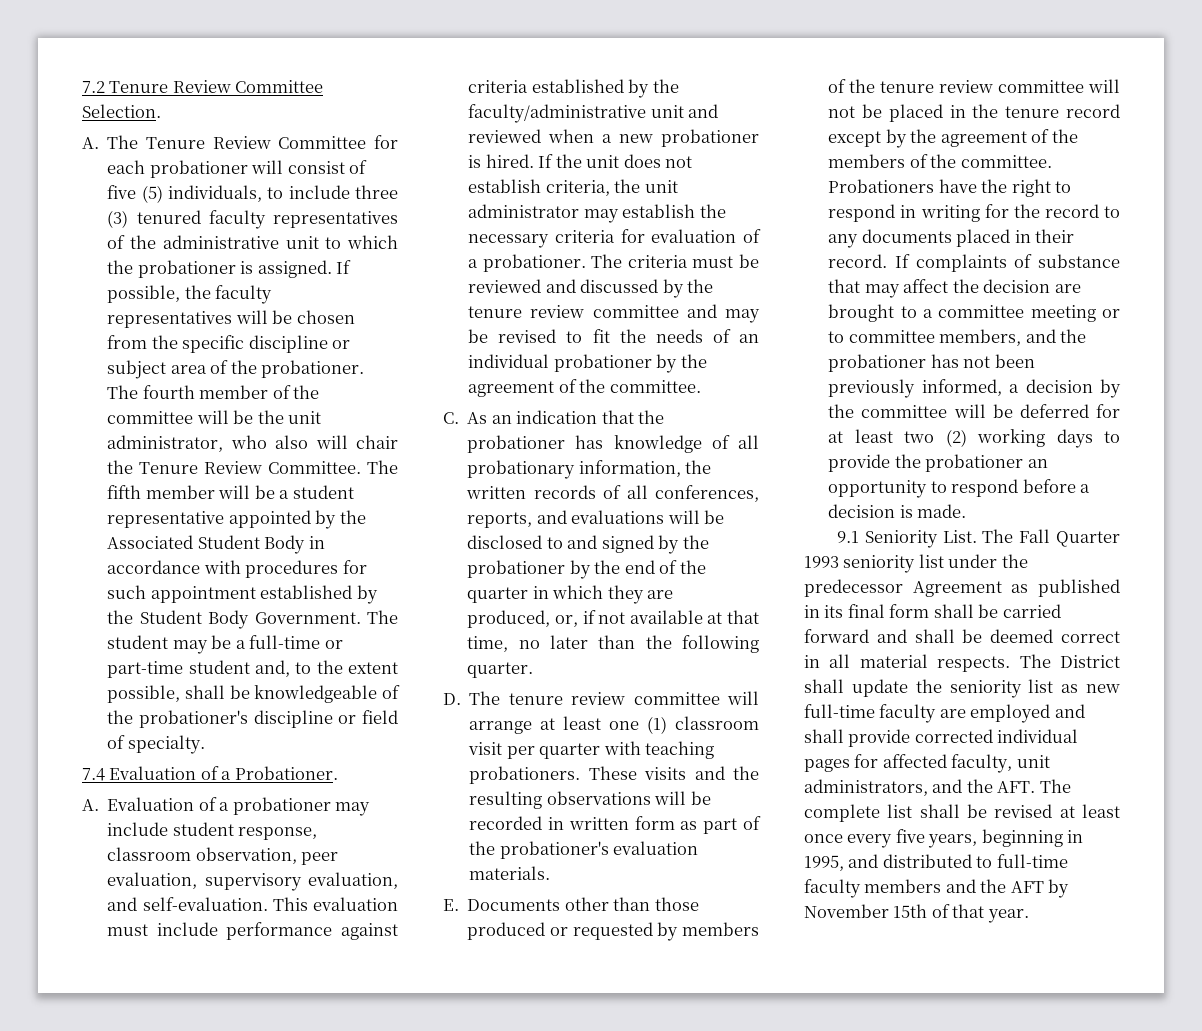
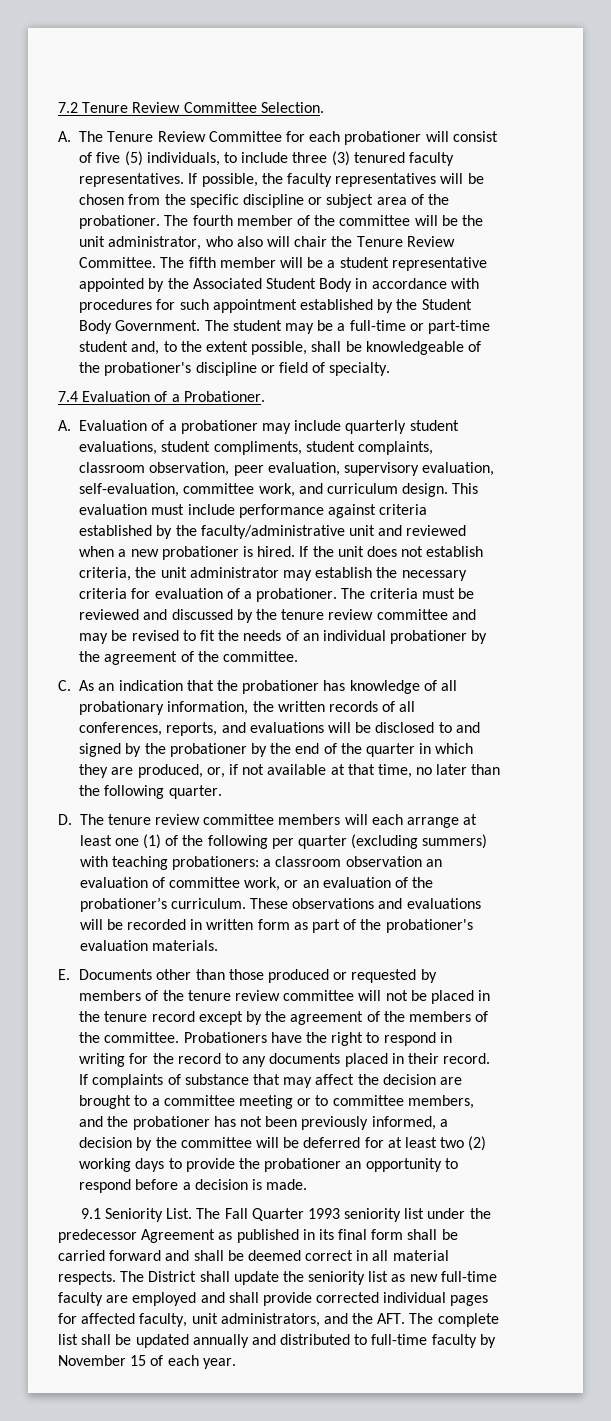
- A. The Tenure Review Committee for each probationer will consist of five (5) individuals, to include three (3) tenured faculty representatives of the administrative unit to which the probationer is assigned.
+ A. The Tenure Review Committee for each probationer will consist of five (5) individuals, to include three (3) tenured faculty representatives.
- A. Evaluation of a probationer may include student response, classroom observation, peer evaluation, supervisory evaluation, and self-evaluation.
+ A. Evaluation of a probationer may include quarterly student evaluations, student compliments, student complaints, classroom observation, peer evaluation, supervisory evaluation, self-evaluation, committee work, and curriculum design.
- D. The tenure review committee will arrange at least one (1) classroom visit per quarter with teaching probationers. These visits and the resulting observations will be recorded in written form as part of the probationer's evaluation materials.
+ D. The tenure review committee members will each arrange at least one (1) of the following per quarter (excluding summers) with teaching probationers: a classroom observation an evaluation of committee work, or an evaluation of the probationer’s curriculum. These observations and evaluations will be recorded in written form as part of the probationer's evaluation materials.
- The District shall update the seniority list as new full-time faculty are employed and shall provide corrected individual pages for affected faculty, unit administrators, and the AFT. The complete list shall be revised at least once every five years, beginning in 1995, and distributed to full-time faculty members and the AFT by November 15th of that year.
+ The District shall update the seniority list as new full-time faculty are employed and shall provide corrected individual pages for affected faculty, unit administrators, and the AFT. The complete list shall be updated annually and distributed to full-time faculty by November 15 of each year.

